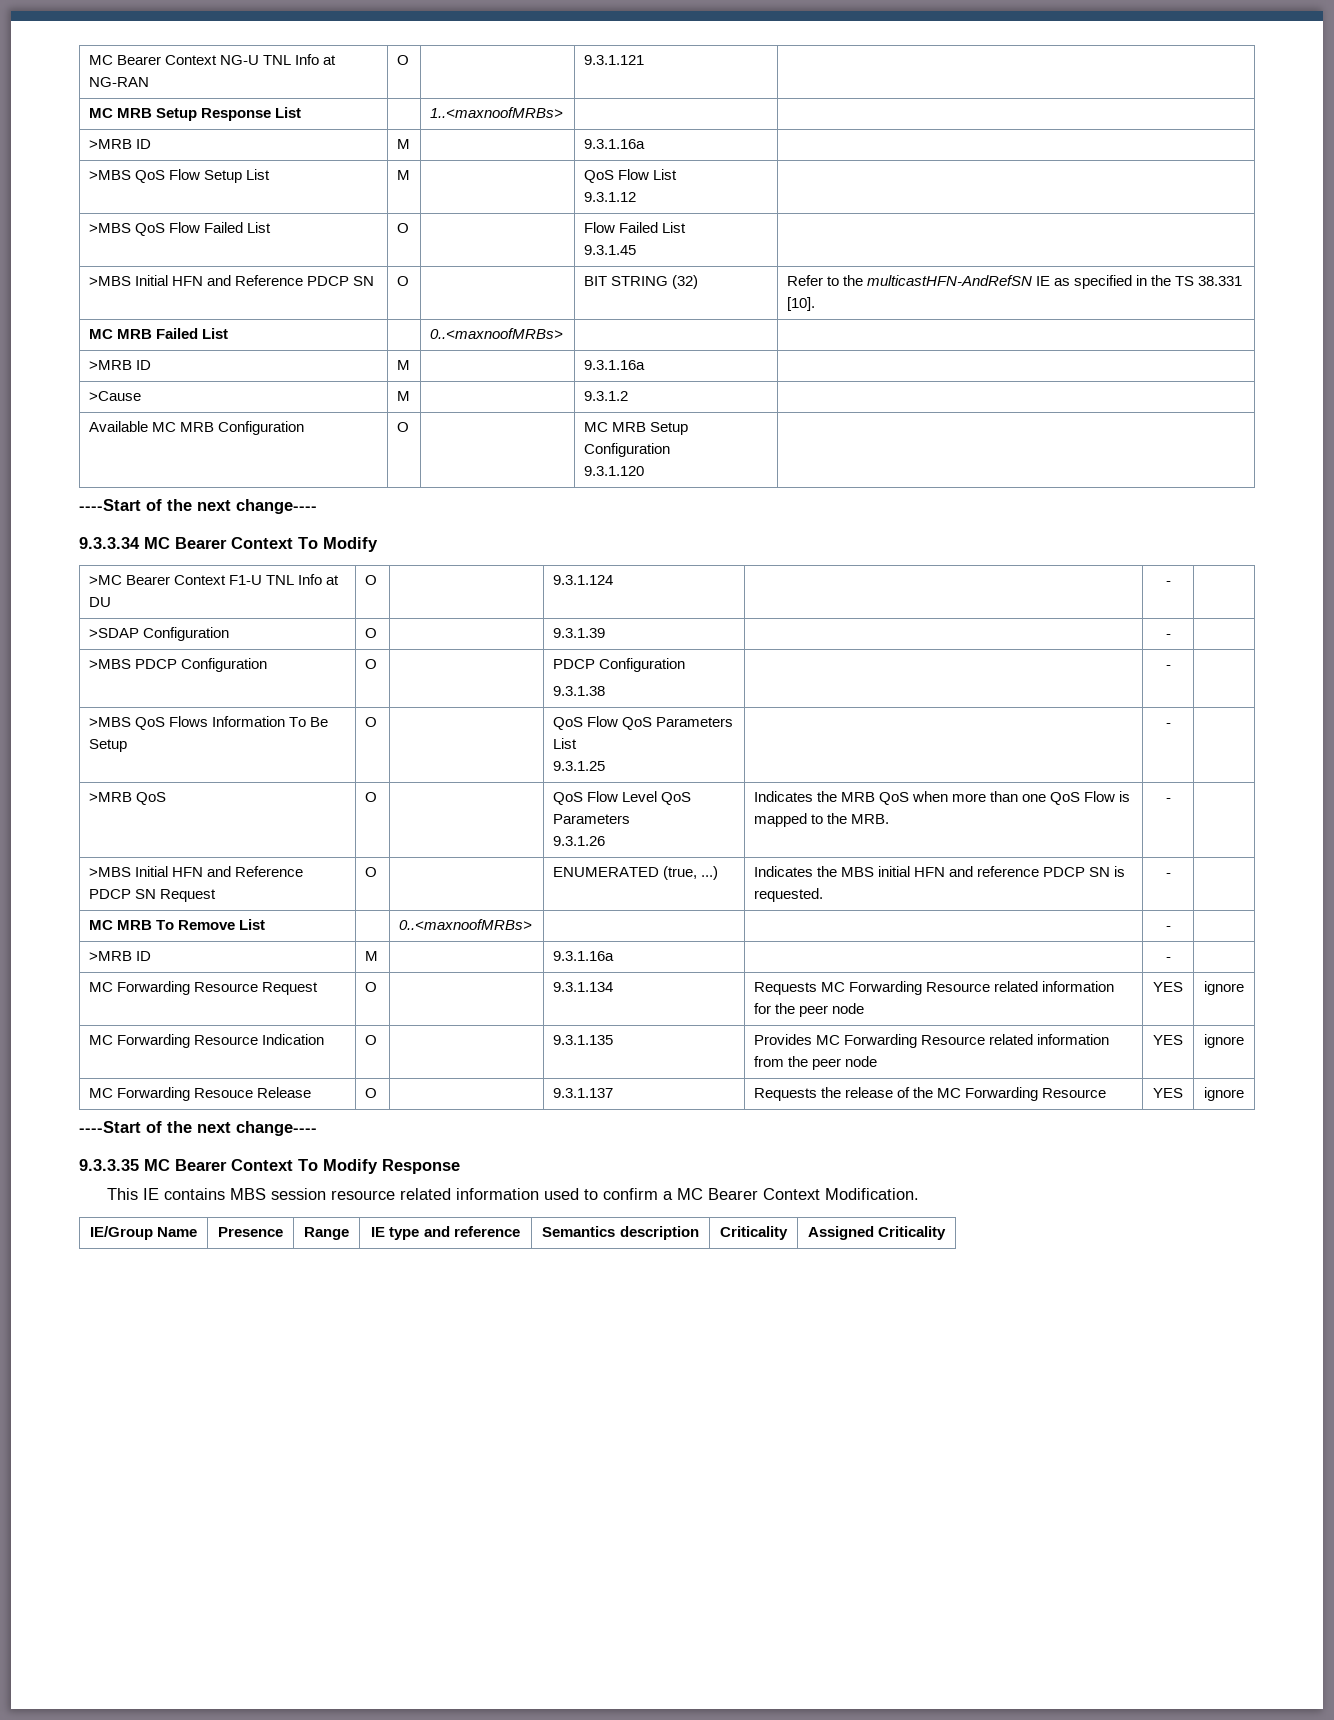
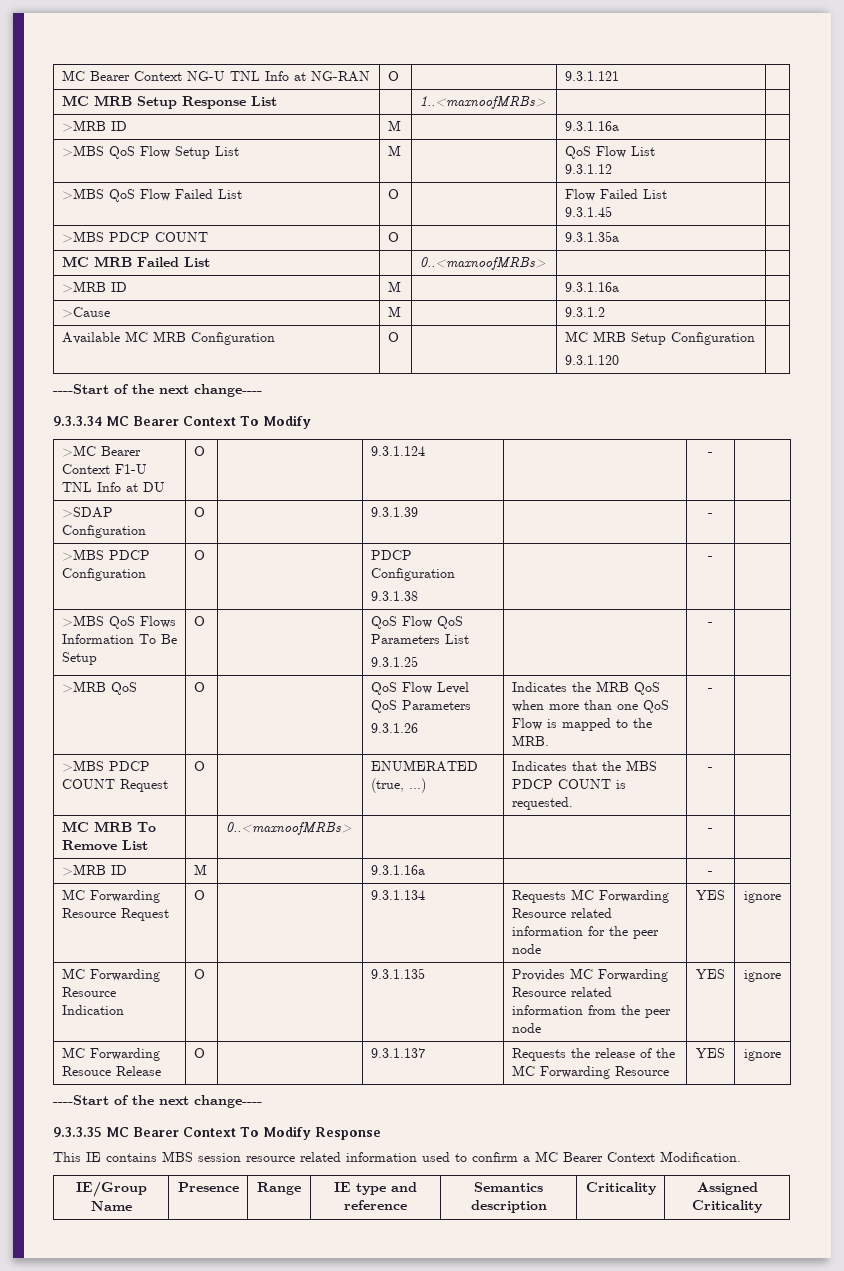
- >MBS Initial HFN and Reference PDCP SN | O | | BIT STRING (32) | Refer to the multicastHFN-AndRefSN IE as specified in the TS 38.331 [10].
+ >MBS PDCP COUNT | O | | 9.3.1.35a |
- >MBS Initial HFN and Reference PDCP SN Request | O | | ENUMERATED (true, ...) | Indicates the MBS initial HFN and reference PDCP SN is requested. | - |
+ >MBS PDCP COUNT Request | O | | ENUMERATED (true, ...) | Indicates that the MBS PDCP COUNT is requested. | - |

